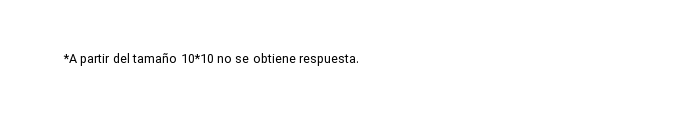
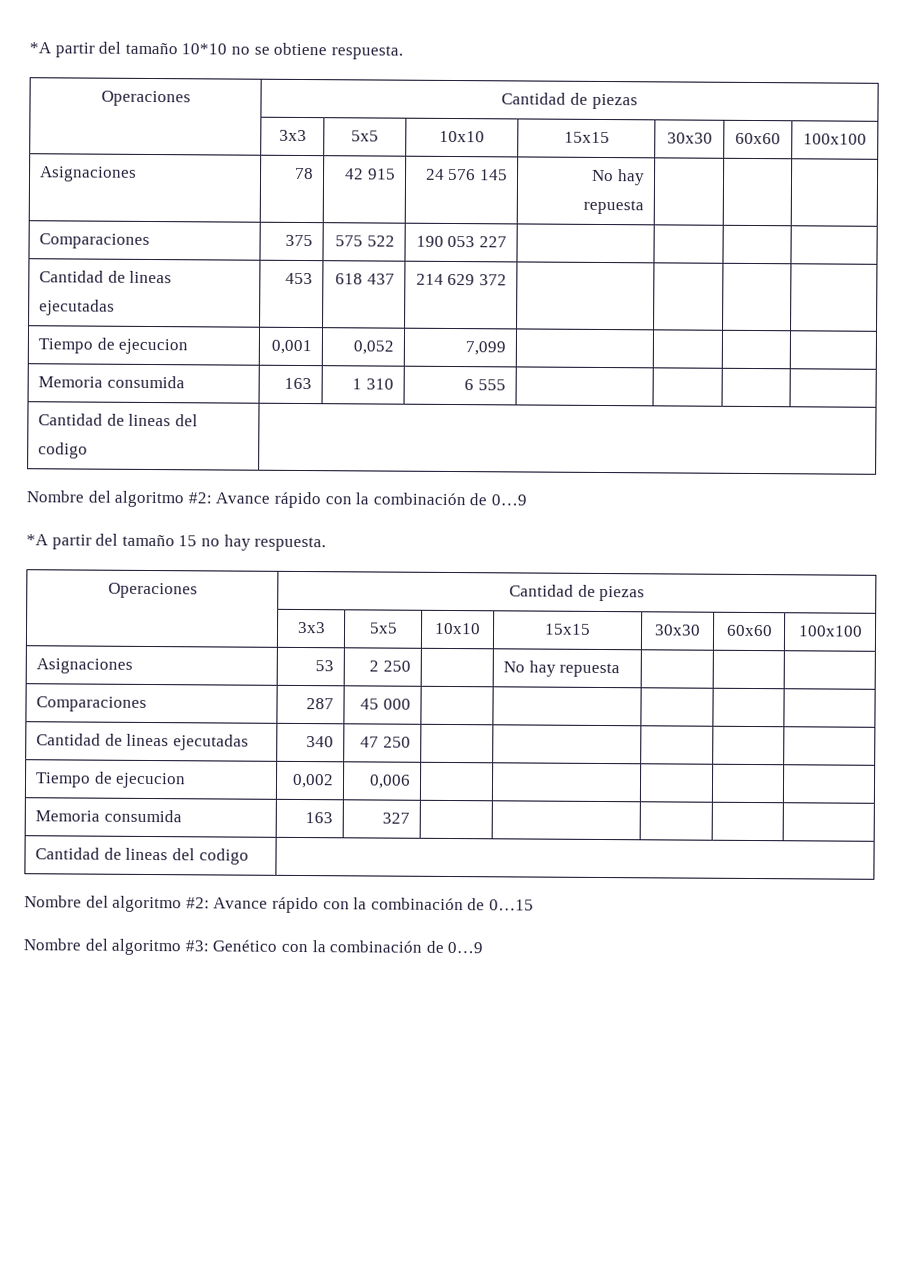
  *A partir del tamaño 10*10 no se obtiene respuesta.
+ Operaciones | Cantidad de piezas
+ | 3x3 | 5x5 | 10x10 | 15x15 | 30x30 | 60x60 | 100x100
+ Asignaciones | 78 | 42 915 | 24 576 145 | No hay repuesta | | |
+ Comparaciones | 375 | 575 522 | 190 053 227 | | | |
+ Cantidad de lineas ejecutadas | 453 | 618 437 | 214 629 372 | | | |
+ Tiempo de ejecucion | 0,001 | 0,052 | 7,099 | | | |
+ Memoria consumida | 163 | 1 310 | 6 555 | | | |
+ Cantidad de lineas del codigo |
+ Nombre del algoritmo #2: Avance rápido con la combinación de 0…9
+ *A partir del tamaño 15 no hay respuesta.
+ Operaciones | Cantidad de piezas
+ | 3x3 | 5x5 | 10x10 | 15x15 | 30x30 | 60x60 | 100x100
+ Asignaciones | 53 | 2 250 | | No hay repuesta | | |
+ Comparaciones | 287 | 45 000 | | | | |
+ Cantidad de lineas ejecutadas | 340 | 47 250 | | | | |
+ Tiempo de ejecucion | 0,002 | 0,006 | | | | |
+ Memoria consumida | 163 | 327 | | | | |
+ Cantidad de lineas del codigo |
+ Nombre del algoritmo #2: Avance rápido con la combinación de 0…15
+ Nombre del algoritmo #3: Genético con la combinación de 0…9

